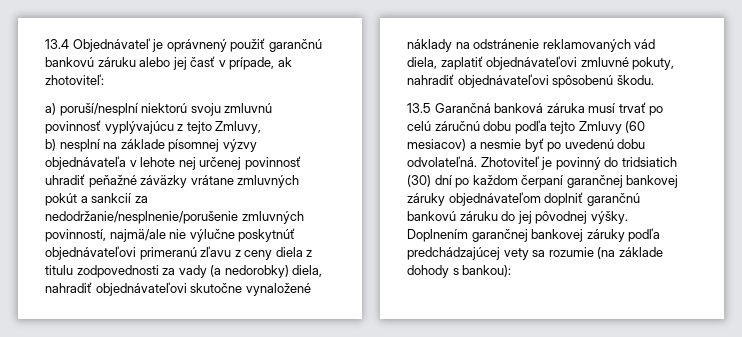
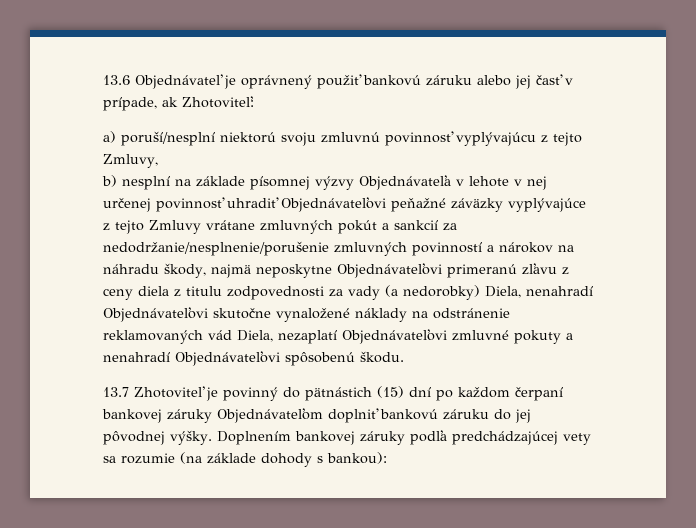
- 13.4 Objednávateľ je oprávnený použiť garančnú bankovú záruku alebo jej časť v prípade, ak zhotoviteľ:
+ 13.6 Objednávateľ je oprávnený použiť bankovú záruku alebo jej časť v prípade, ak Zhotoviteľ:
- b) nesplní na základe písomnej výzvy objednávateľa v lehote nej určenej povinnosť uhradiť peňažné záväzky vrátane zmluvných pokút a sankcií za nedodržanie/nesplnenie/porušenie zmluvných povinností, najmä/ale nie výlučne poskytnúť objednávateľovi primeranú zľavu z ceny diela z titulu zodpovednosti za vady (a nedorobky) diela, nahradiť objednávateľovi skutočne vynaložené náklady na odstránenie reklamovaných vád diela, zaplatiť objednávateľovi zmluvné pokuty, nahradiť objednávateľovi spôsobenú škodu.
- 13.5 Garančná banková záruka musí trvať po celú záručnú dobu podľa tejto Zmluvy (60 mesiacov) a nesmie byť po uvedenú dobu odvolateľná. Zhotoviteľ je povinný do tridsiatich (30) dní po každom čerpaní garančnej bankovej záruky objednávateľom doplniť garančnú bankovú záruku do jej pôvodnej výšky.
+ b) nesplní na základe písomnej výzvy Objednávateľa v lehote v nej určenej povinnosť uhradiť Objednávateľovi peňažné záväzky vyplývajúce z tejto Zmluvy vrátane zmluvných pokút a sankcií za nedodržanie/nesplnenie/porušenie zmluvných povinností a nárokov na náhradu škody, najmä neposkytne Objednávateľovi primeranú zľavu z ceny diela z titulu zodpovednosti za vady (a nedorobky) Diela, nenahradí Objednávateľovi skutočne vynaložené náklady na odstránenie reklamovaných vád Diela, nezaplatí Objednávateľovi zmluvné pokuty a nenahradí Objednávateľovi spôsobenú škodu.
+ 13.7 Zhotoviteľ je povinný do pätnástich (15) dní po každom čerpaní bankovej záruky Objednávateľom doplniť bankovú záruku do jej pôvodnej výšky.
- Doplnením garančnej bankovej záruky podľa predchádzajúcej vety sa rozumie (na základe dohody s bankou):
+ Doplnením bankovej záruky podľa predchádzajúcej vety sa rozumie (na základe dohody s bankou):

